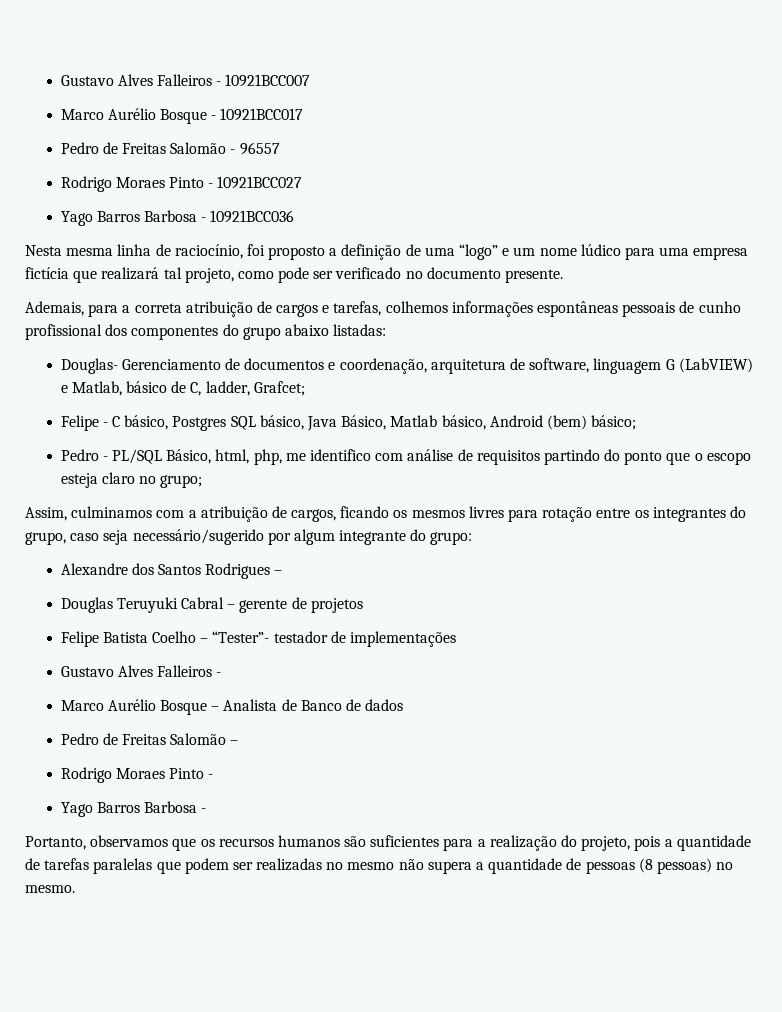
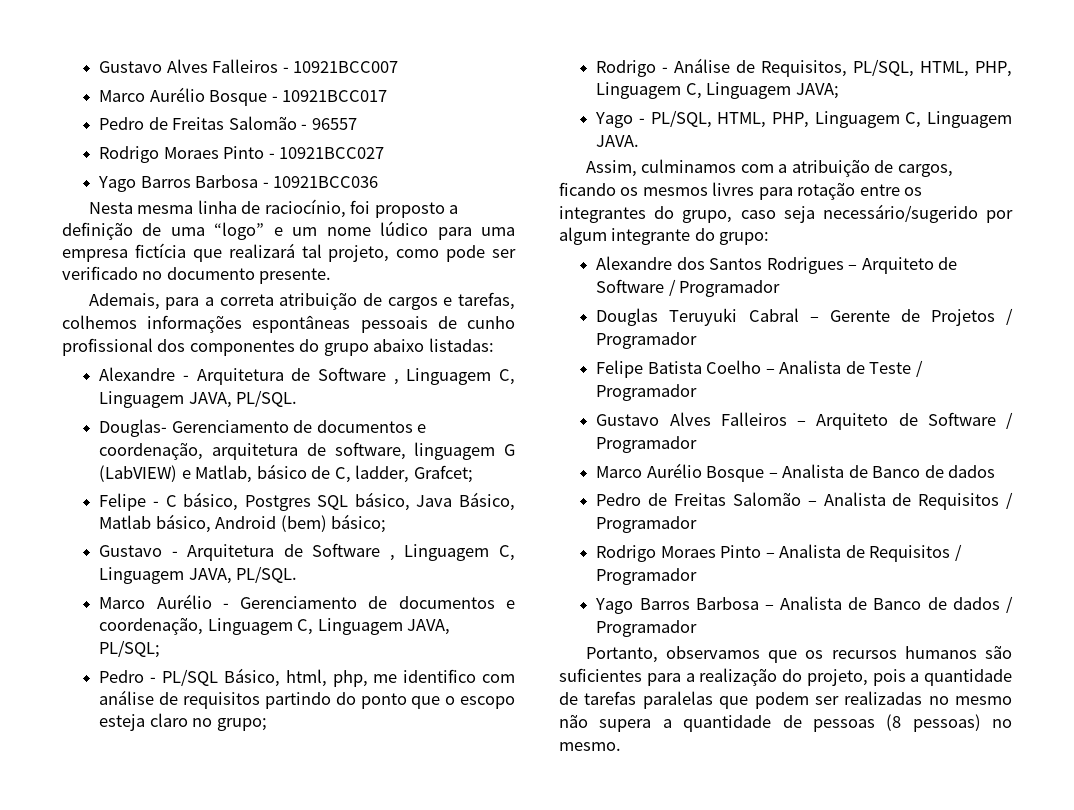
+ Alexandre - Arquitetura de Software , Linguagem C, Linguagem JAVA, PL/SQL.
+ Gustavo - Arquitetura de Software , Linguagem C, Linguagem JAVA, PL/SQL.
+ Marco Aurélio - Gerenciamento de documentos e coordenação, Linguagem C, Linguagem JAVA, PL/SQL;
+ Rodrigo - Análise de Requisitos, PL/SQL, HTML, PHP, Linguagem C, Linguagem JAVA;
+ Yago - PL/SQL, HTML, PHP, Linguagem C, Linguagem JAVA.
- Alexandre dos Santos Rodrigues –
+ Alexandre dos Santos Rodrigues – Arquiteto de Software / Programador
- Douglas Teruyuki Cabral – gerente de projetos
+ Douglas Teruyuki Cabral – Gerente de Projetos / Programador
- Felipe Batista Coelho – “Tester”- testador de implementações
- Gustavo Alves Falleiros -
+ Felipe Batista Coelho – Analista de Teste / Programador
+ Gustavo Alves Falleiros – Arquiteto de Software / Programador
  Marco Aurélio Bosque – Analista de Banco de dados
- Pedro de Freitas Salomão –
- Rodrigo Moraes Pinto -
- Yago Barros Barbosa -
+ Pedro de Freitas Salomão – Analista de Requisitos / Programador
+ Rodrigo Moraes Pinto – Analista de Requisitos / Programador
+ Yago Barros Barbosa – Analista de Banco de dados / Programador

